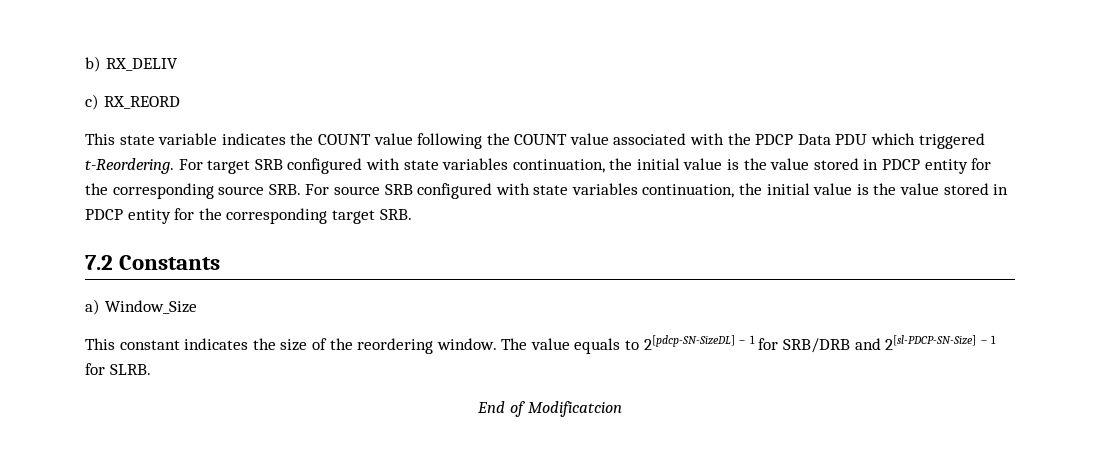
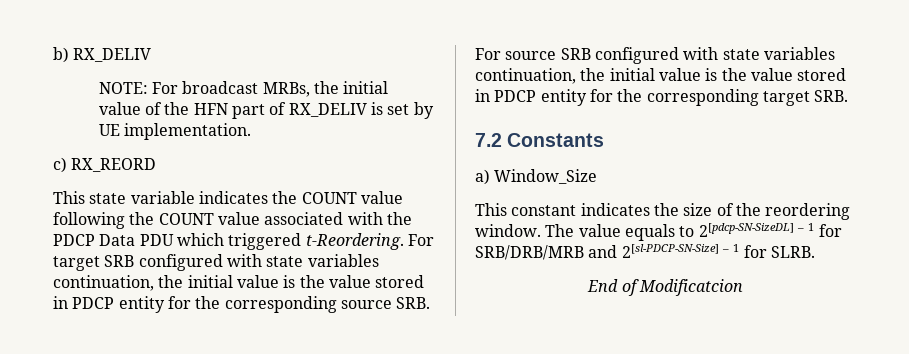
+ NOTE: For broadcast MRBs, the initial value of the HFN part of RX_DELIV is set by UE implementation.
- The value equals to 2[pdcp-SN-SizeDL] – 1 for SRB/DRB and 2[sl-PDCP-SN-Size] – 1 for SLRB.
+ The value equals to 2[pdcp-SN-SizeDL] – 1 for SRB/DRB/MRB and 2[sl-PDCP-SN-Size] – 1 for SLRB.

